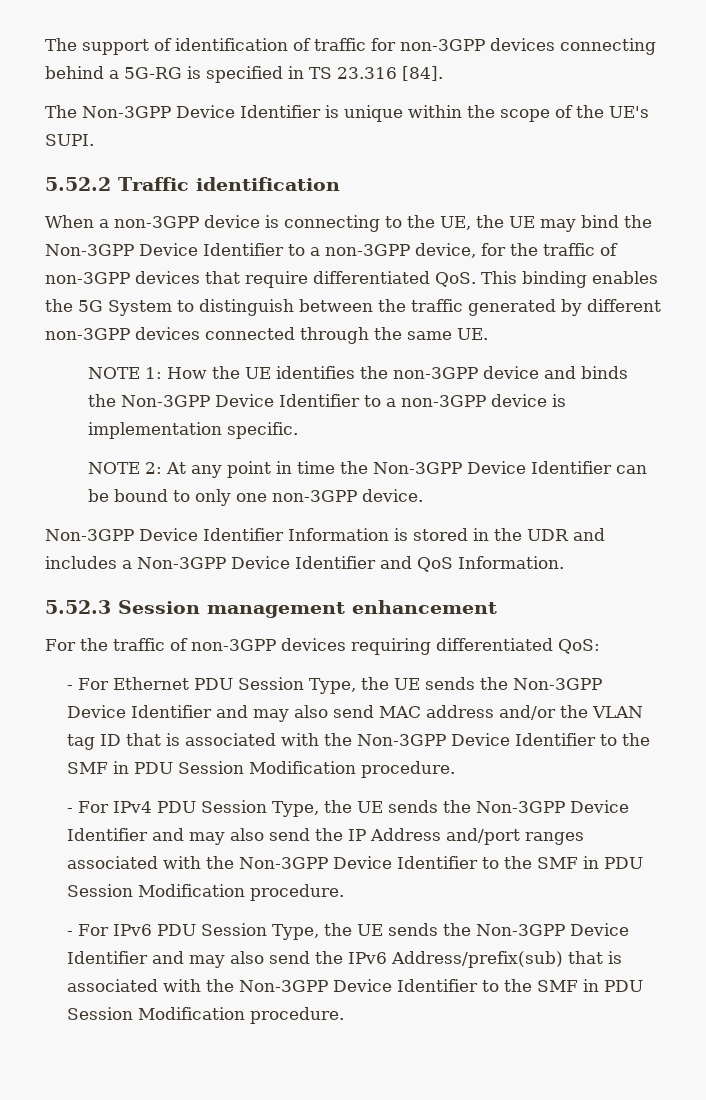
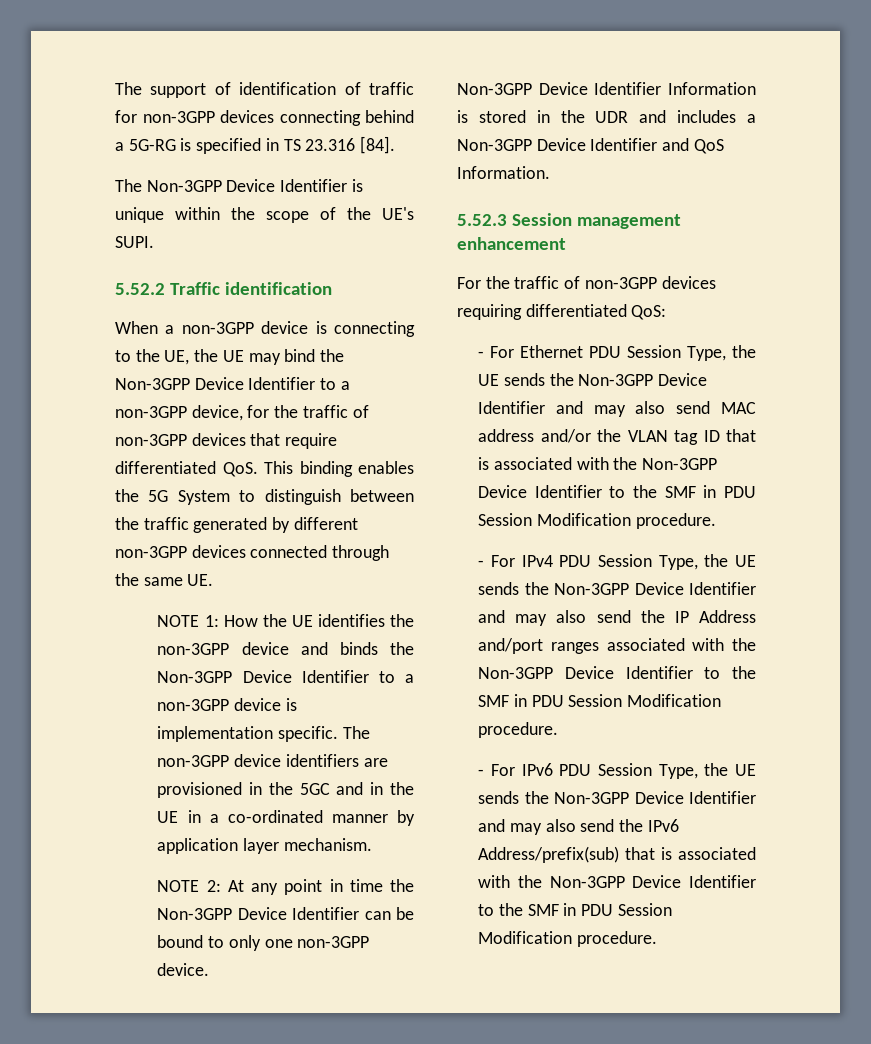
+ The non-3GPP device identifiers are provisioned in the 5GC and in the UE in a co-ordinated manner by application layer mechanism.

